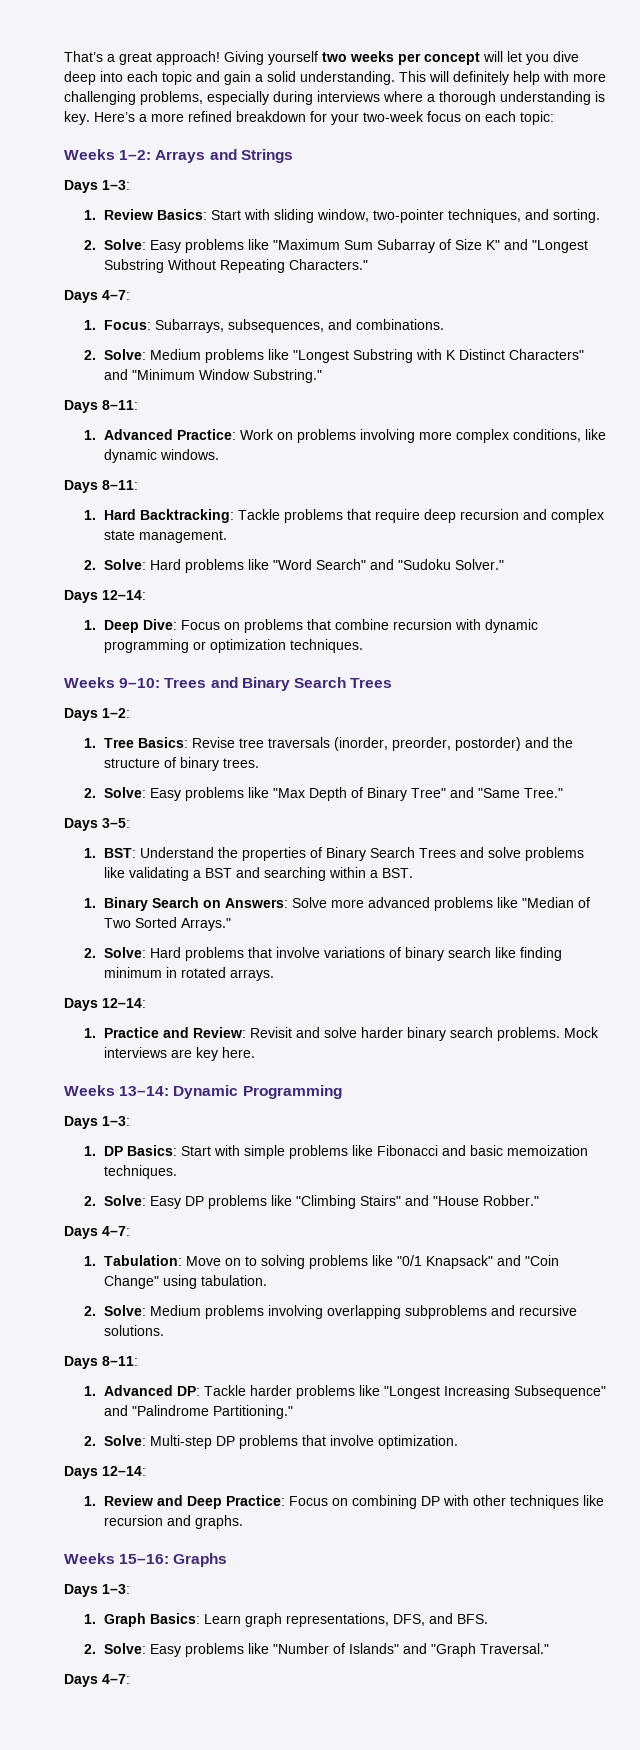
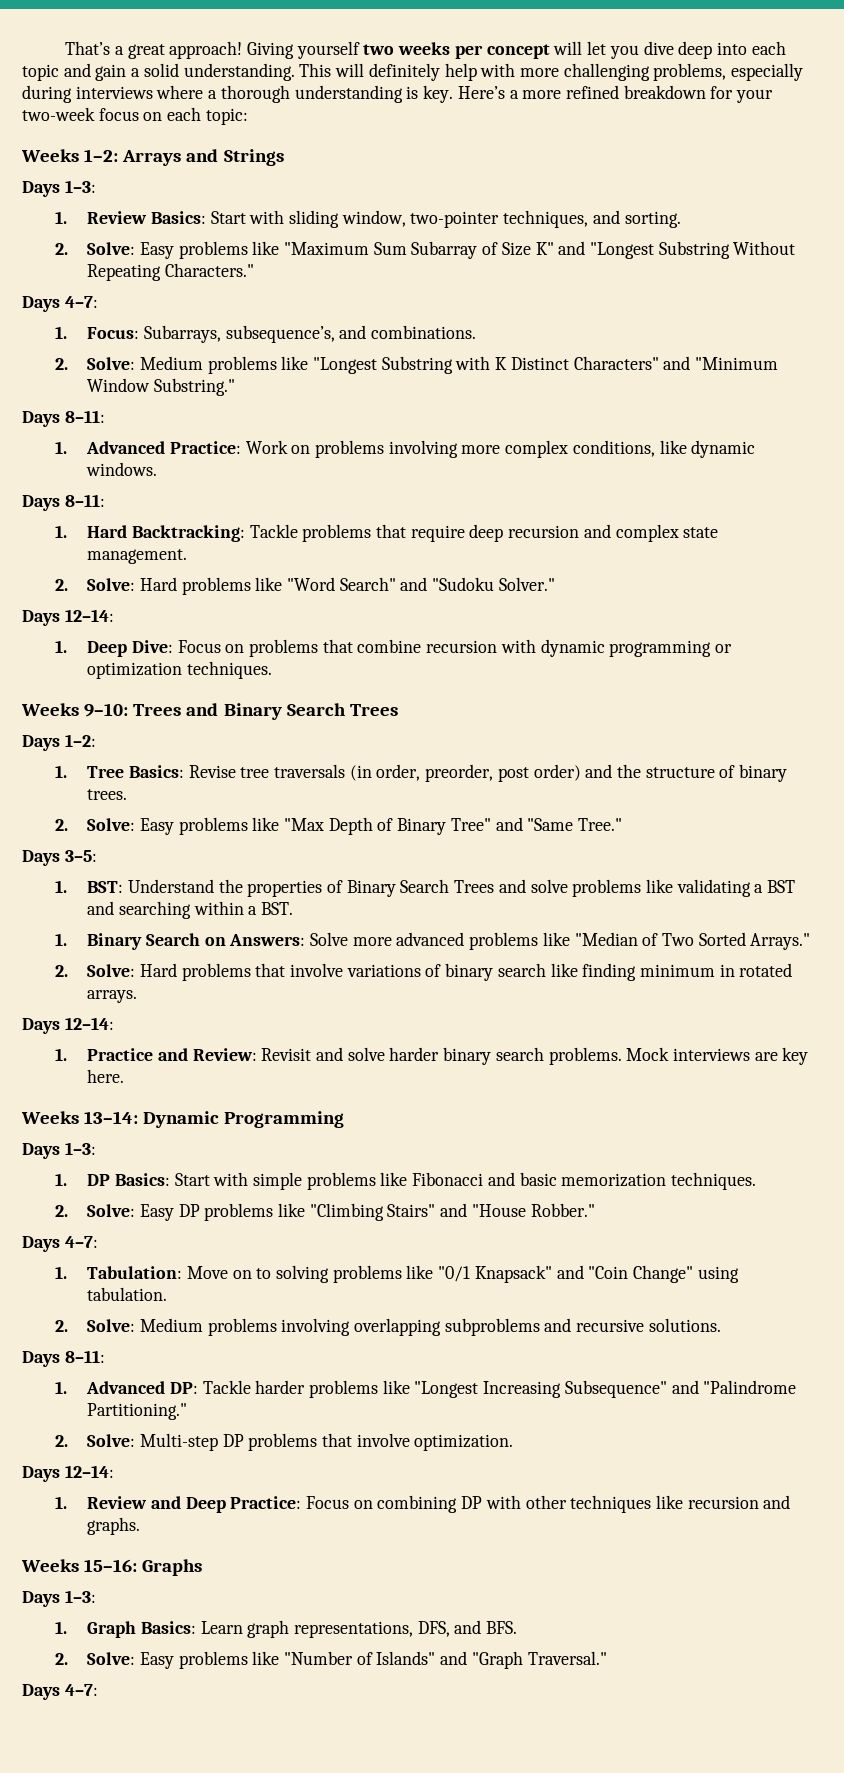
- 1. Focus: Subarrays, subsequences, and combinations.
+ 1. Focus: Subarrays, subsequence’s, and combinations.
- 1. Tree Basics: Revise tree traversals (inorder, preorder, postorder) and the structure of binary trees.
+ 1. Tree Basics: Revise tree traversals (in order, preorder, post order) and the structure of binary trees.
- 1. DP Basics: Start with simple problems like Fibonacci and basic memoization techniques.
+ 1. DP Basics: Start with simple problems like Fibonacci and basic memorization techniques.

